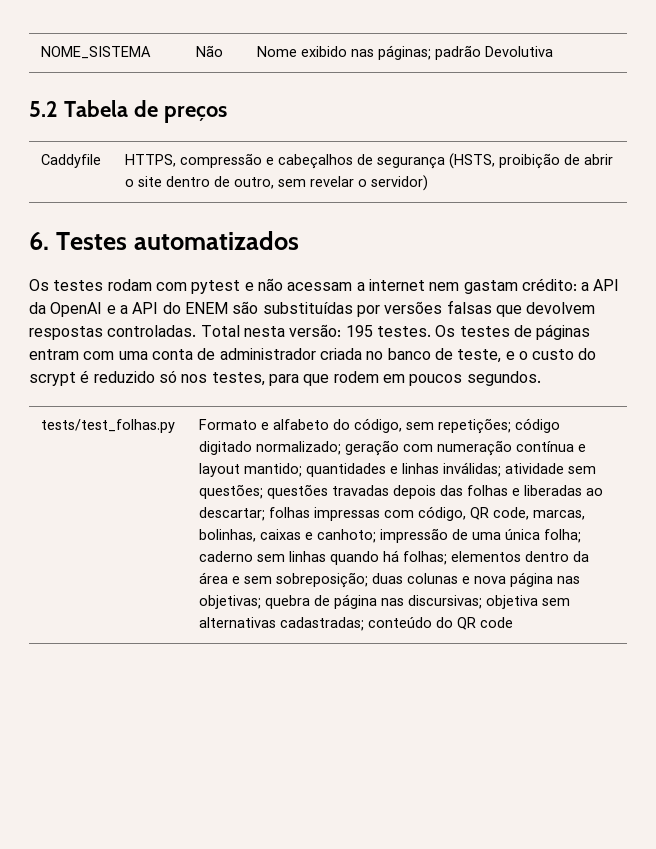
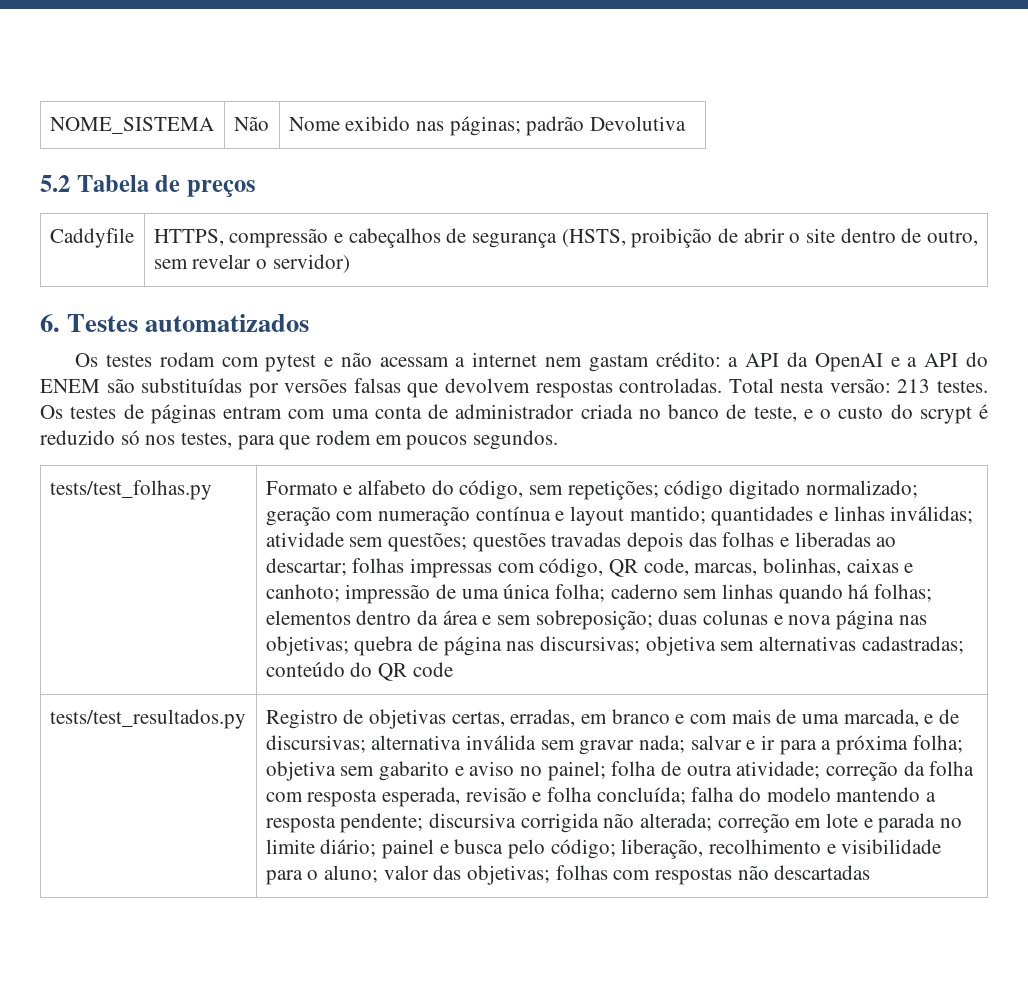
- Total nesta versão: 195 testes.
+ Total nesta versão: 213 testes.
+ tests/test_resultados.py | Registro de objetivas certas, erradas, em branco e com mais de uma marcada, e de discursivas; alternativa inválida sem gravar nada; salvar e ir para a próxima folha; objetiva sem gabarito e aviso no painel; folha de outra atividade; correção da folha com resposta esperada, revisão e folha concluída; falha do modelo mantendo a resposta pendente; discursiva corrigida não alterada; correção em lote e parada no limite diário; painel e busca pelo código; liberação, recolhimento e visibilidade para o aluno; valor das objetivas; folhas com respostas não descartadas

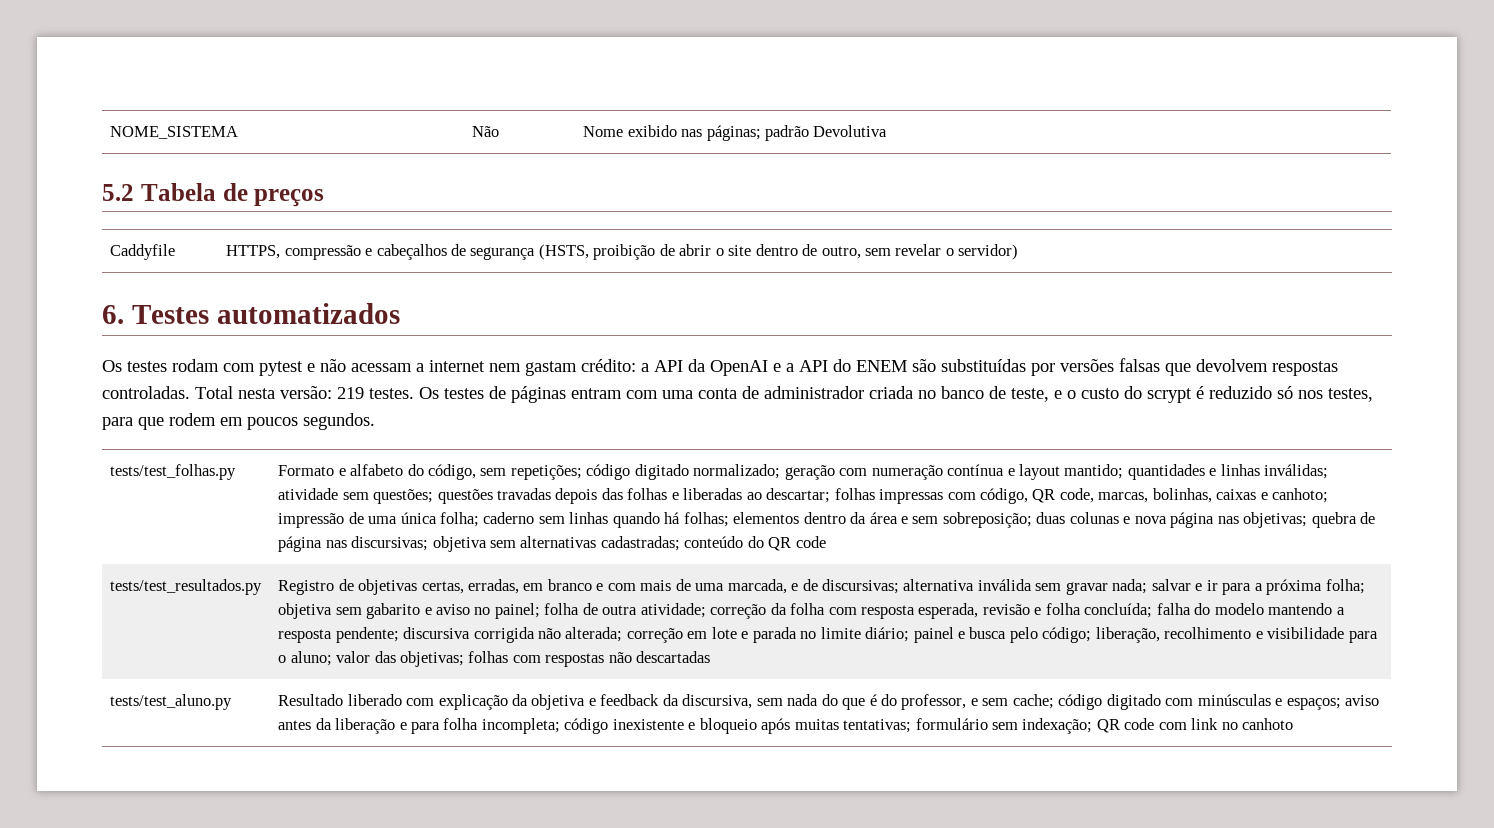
- Total nesta versão: 213 testes.
+ Total nesta versão: 219 testes.
+ tests/test_aluno.py | Resultado liberado com explicação da objetiva e feedback da discursiva, sem nada do que é do professor, e sem cache; código digitado com minúsculas e espaços; aviso antes da liberação e para folha incompleta; código inexistente e bloqueio após muitas tentativas; formulário sem indexação; QR code com link no canhoto

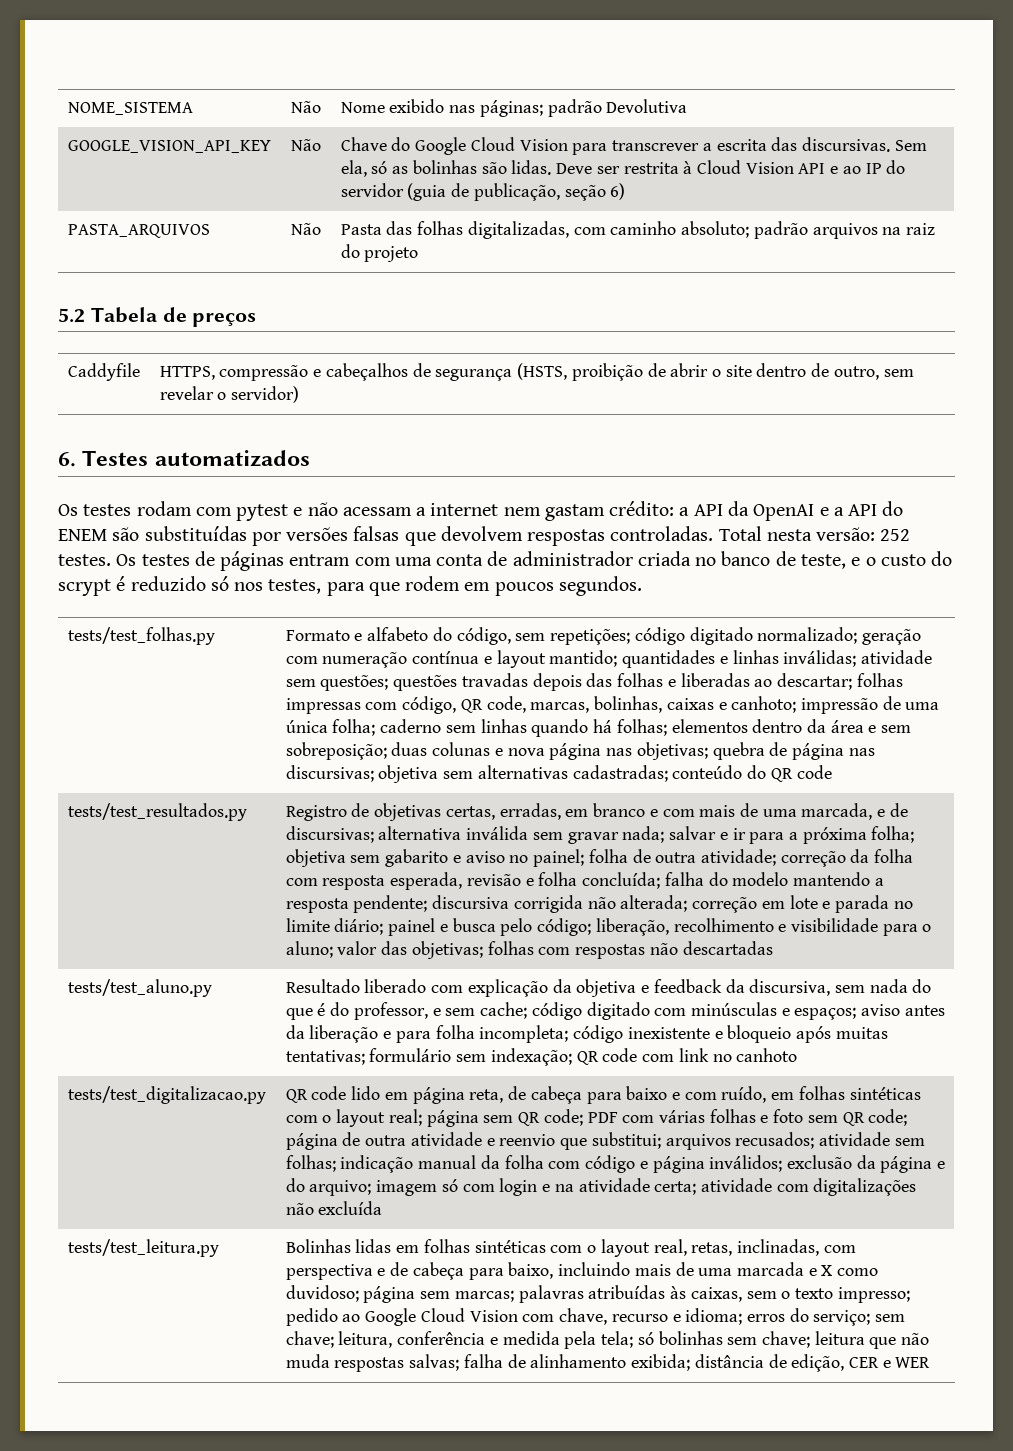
+ GOOGLE_VISION_API_KEY | Não | Chave do Google Cloud Vision para transcrever a escrita das discursivas. Sem ela, só as bolinhas são lidas. Deve ser restrita à Cloud Vision API e ao IP do servidor (guia de publicação, seção 6)
+ PASTA_ARQUIVOS | Não | Pasta das folhas digitalizadas, com caminho absoluto; padrão arquivos na raiz do projeto
- Total nesta versão: 219 testes.
+ Total nesta versão: 252 testes.
+ tests/test_digitalizacao.py | QR code lido em página reta, de cabeça para baixo e com ruído, em folhas sintéticas com o layout real; página sem QR code; PDF com várias folhas e foto sem QR code; página de outra atividade e reenvio que substitui; arquivos recusados; atividade sem folhas; indicação manual da folha com código e página inválidos; exclusão da página e do arquivo; imagem só com login e na atividade certa; atividade com digitalizações não excluída
+ tests/test_leitura.py | Bolinhas lidas em folhas sintéticas com o layout real, retas, inclinadas, com perspectiva e de cabeça para baixo, incluindo mais de uma marcada e X como duvidoso; página sem marcas; palavras atribuídas às caixas, sem o texto impresso; pedido ao Google Cloud Vision com chave, recurso e idioma; erros do serviço; sem chave; leitura, conferência e medida pela tela; só bolinhas sem chave; leitura que não muda respostas salvas; falha de alinhamento exibida; distância de edição, CER e WER

